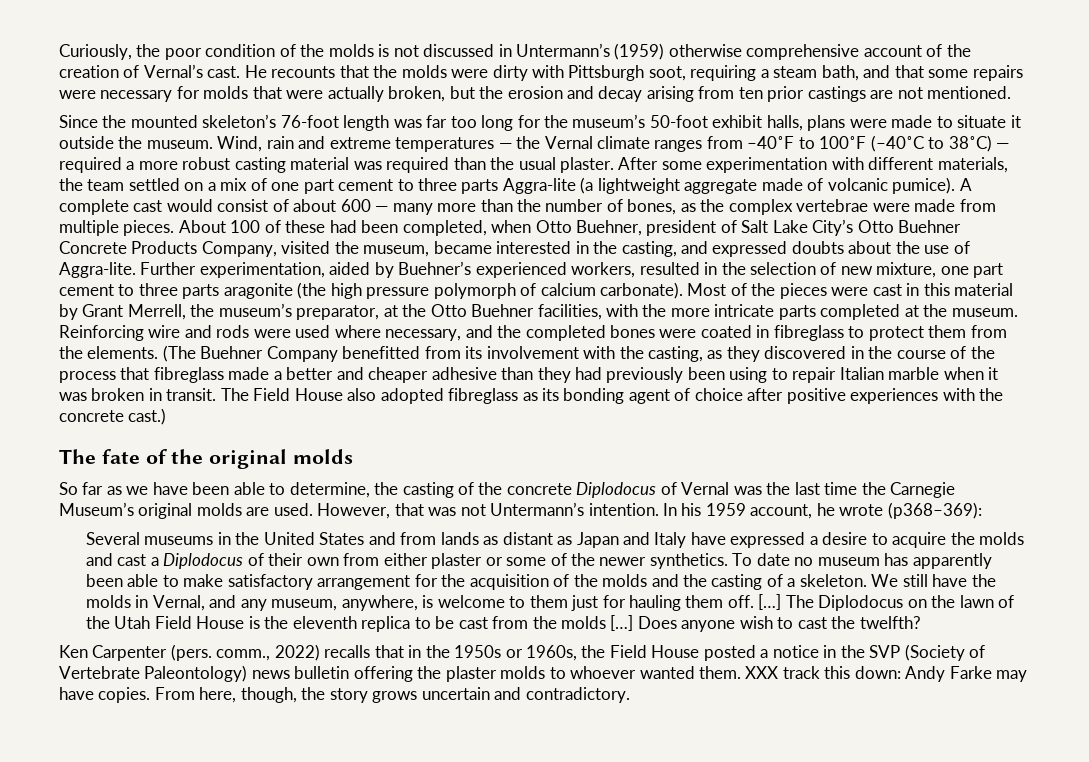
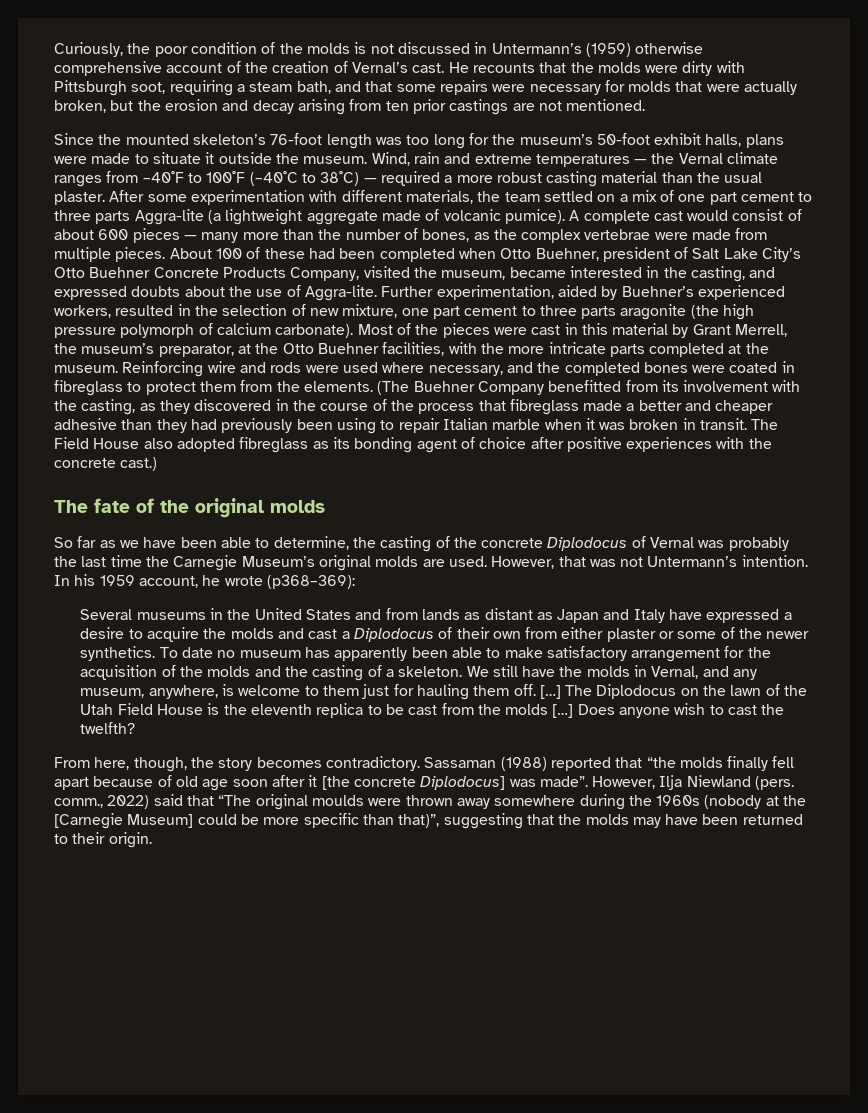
- Since the mounted skeleton’s 76-foot length was far too long for the museum’s 50-foot exhibit halls, plans were made to situate it outside the museum.
+ Since the mounted skeleton’s 76-foot length was too long for the museum’s 50-foot exhibit halls, plans were made to situate it outside the museum.
- Wind, rain and extreme temperatures — the Vernal climate ranges from –40˚F to 100˚F (–40˚C to 38˚C) — required a more robust casting material was required than the usual plaster.
+ Wind, rain and extreme temperatures — the Vernal climate ranges from –40˚F to 100˚F (–40˚C to 38˚C) — required a more robust casting material than the usual plaster.
- A complete cast would consist of about 600 — many more than the number of bones, as the complex vertebrae were made from multiple pieces.
+ A complete cast would consist of about 600 pieces — many more than the number of bones, as the complex vertebrae were made from multiple pieces.
- About 100 of these had been completed, when Otto Buehner, president of Salt Lake City’s Otto Buehner Concrete Products Company, visited the museum, became interested in the casting, and expressed doubts about the use of Aggra-lite.
+ About 100 of these had been completed when Otto Buehner, president of Salt Lake City’s Otto Buehner Concrete Products Company, visited the museum, became interested in the casting, and expressed doubts about the use of Aggra-lite.
- So far as we have been able to determine, the casting of the concrete Diplodocus of Vernal was the last time the Carnegie Museum’s original molds are used.
+ So far as we have been able to determine, the casting of the concrete Diplodocus of Vernal was probably the last time the Carnegie Museum’s original molds are used.
- Ken Carpenter (pers. comm., 2022) recalls that in the 1950s or 1960s, the Field House posted a notice in the SVP (Society of Vertebrate Paleontology) news bulletin offering the plaster molds to whoever wanted them. XXX track this down: Andy Farke may have copies. From here, though, the story grows uncertain and contradictory.
+ From here, though, the story becomes contradictory. Sassaman (1988) reported that “the molds finally fell apart because of old age soon after it [the concrete Diplodocus] was made”. However, Ilja Niewland (pers. comm., 2022) said that “The original moulds were thrown away somewhere during the 1960s (nobody at the [Carnegie Museum] could be more specific than that)”, suggesting that the molds may have been returned to their origin.

